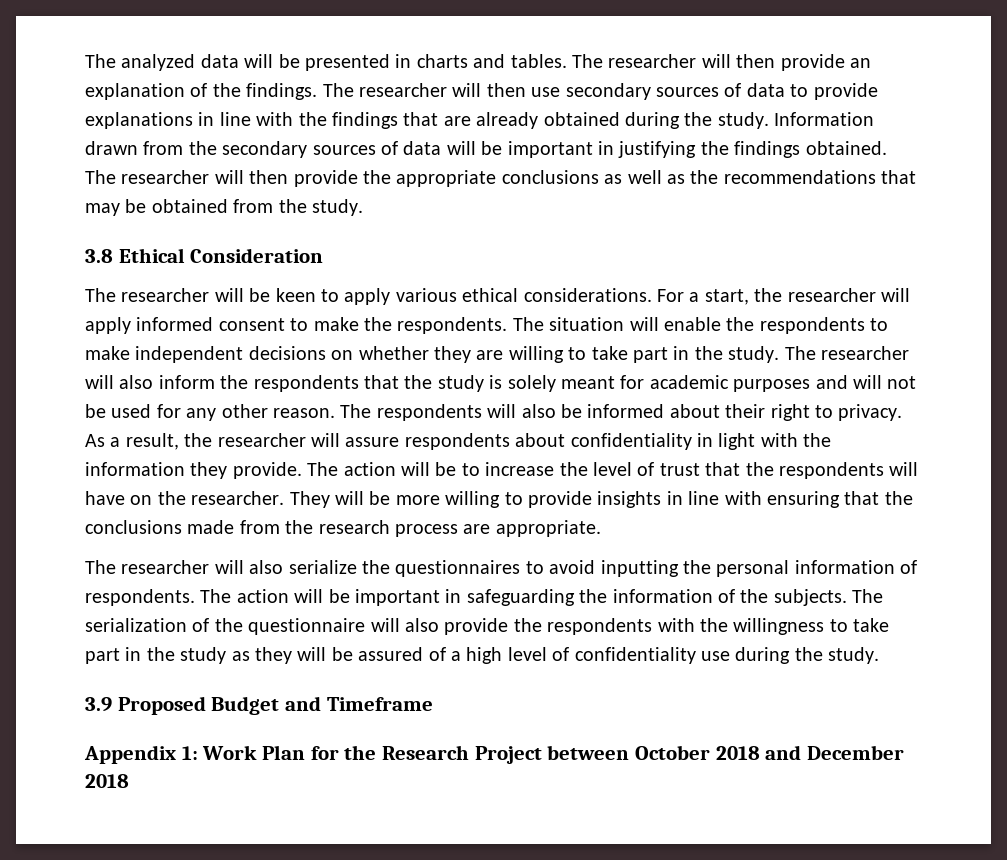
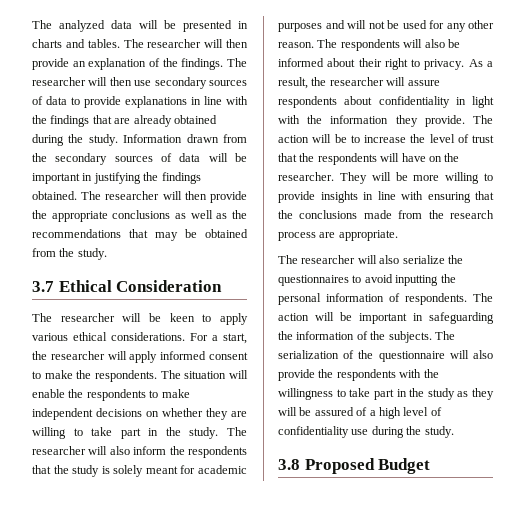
- 3.8 Ethical Consideration
+ 3.7 Ethical Consideration
- 3.9 Proposed Budget and Timeframe
- Appendix 1: Work Plan for the Research Project between October 2018 and December 2018
+ 3.8 Proposed Budget

